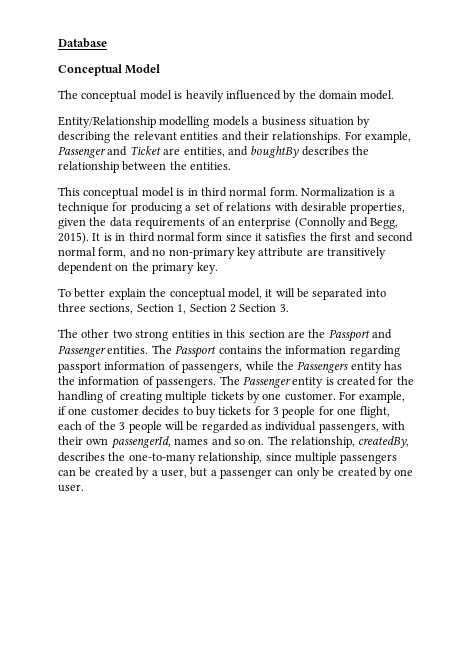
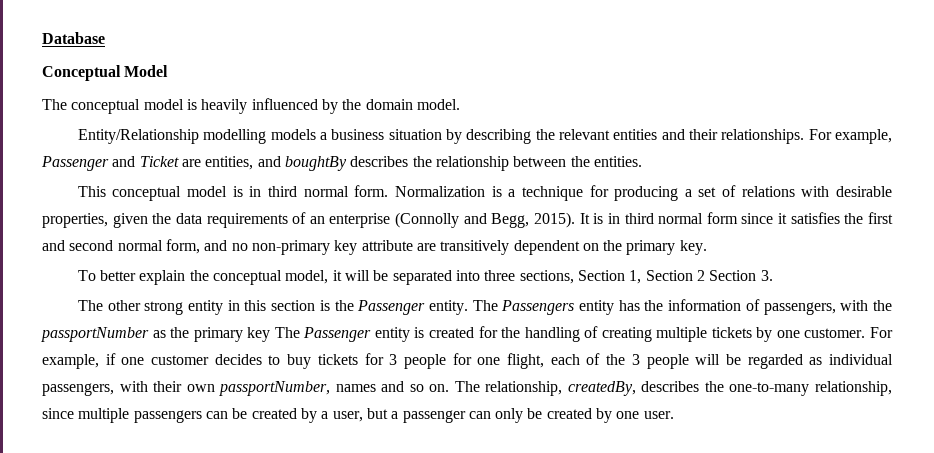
- The other two strong entities in this section are the Passport and Passenger entities. The Passport contains the information regarding passport information of passengers, while the Passengers entity has the information of passengers. The Passenger entity is created for the handling of creating multiple tickets by one customer.
+ The other strong entity in this section is the Passenger entity. The Passengers entity has the information of passengers, with the passportNumber as the primary key The Passenger entity is created for the handling of creating multiple tickets by one customer.
- For example, if one customer decides to buy tickets for 3 people for one flight, each of the 3 people will be regarded as individual passengers, with their own passengerId, names and so on.
+ For example, if one customer decides to buy tickets for 3 people for one flight, each of the 3 people will be regarded as individual passengers, with their own passportNumber, names and so on.

